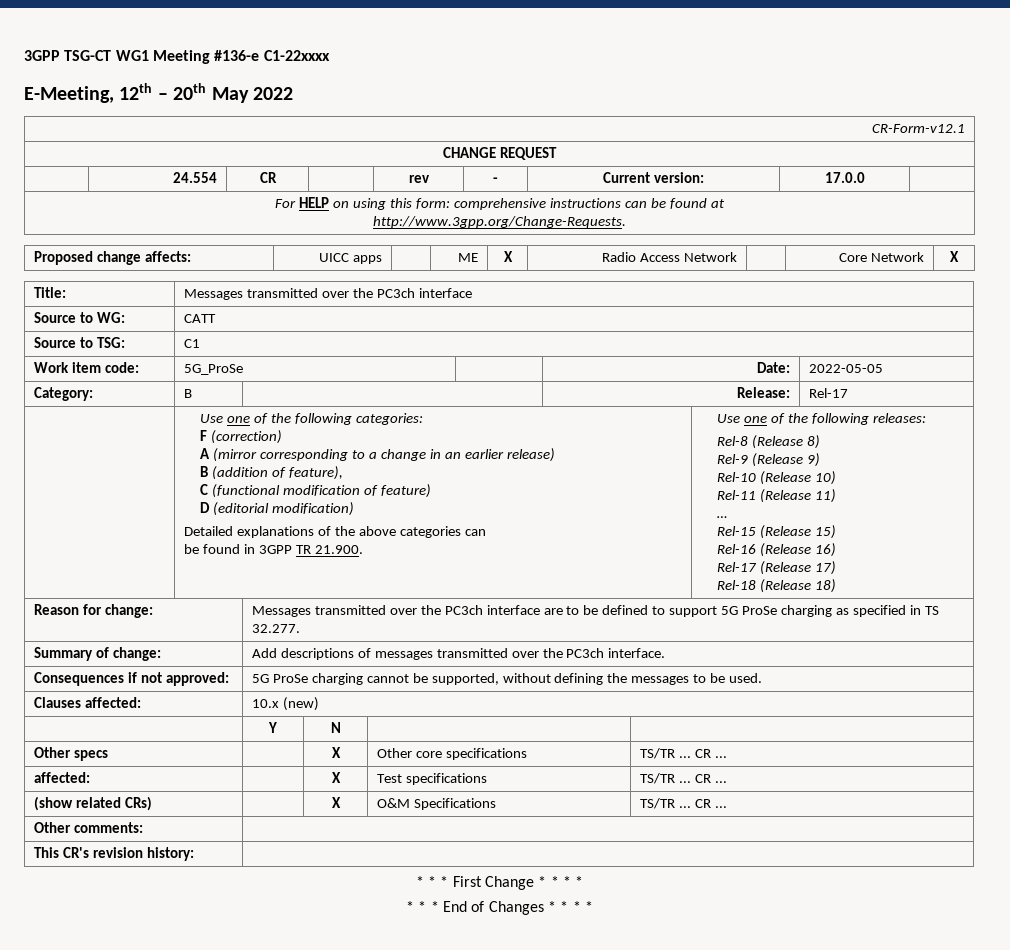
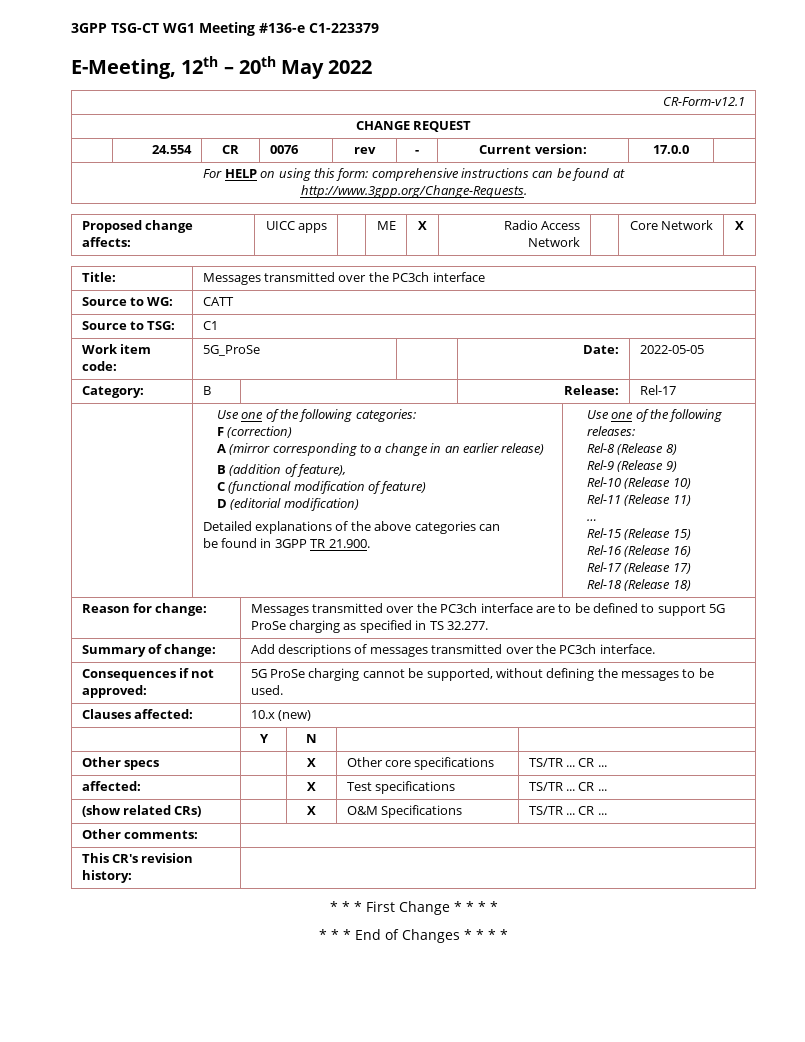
- 3GPP TSG-CT WG1 Meeting #136-e C1-22xxxx
+ 3GPP TSG-CT WG1 Meeting #136-e C1-223379
- | 24.554 | CR | | rev | - | Current version: | 17.0.0 |
+ | 24.554 | CR | 0076 | rev | - | Current version: | 17.0.0 |

